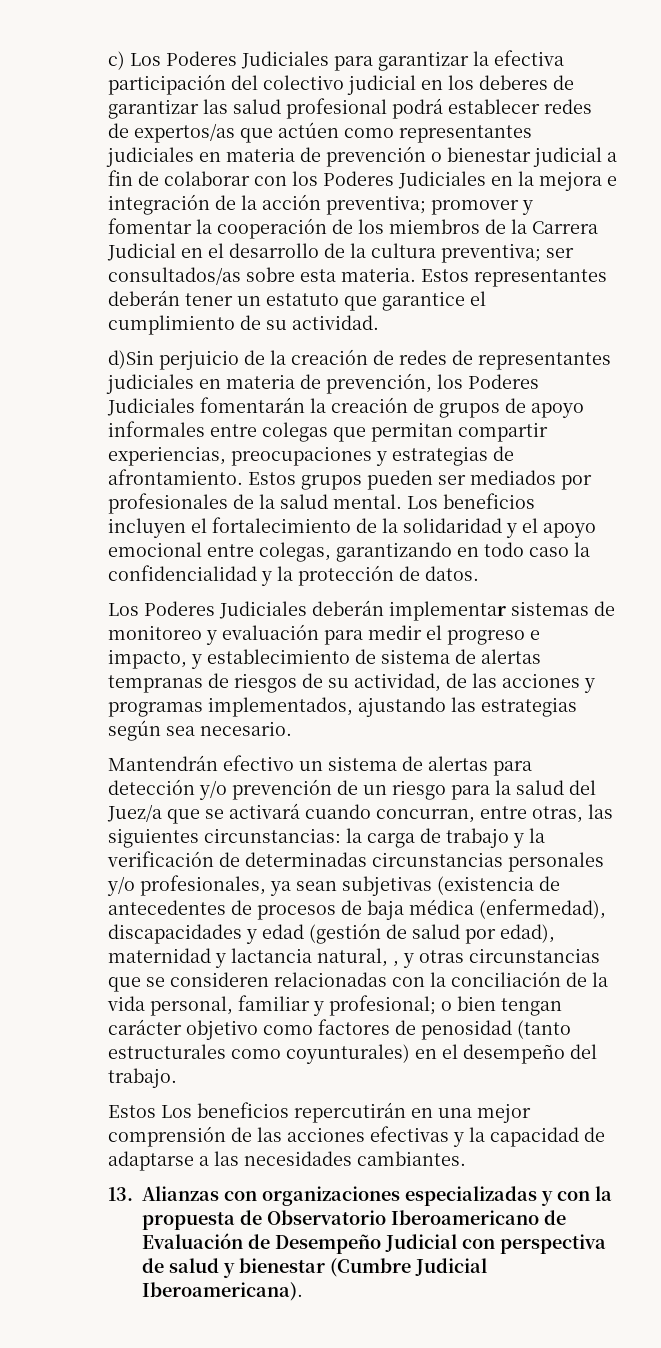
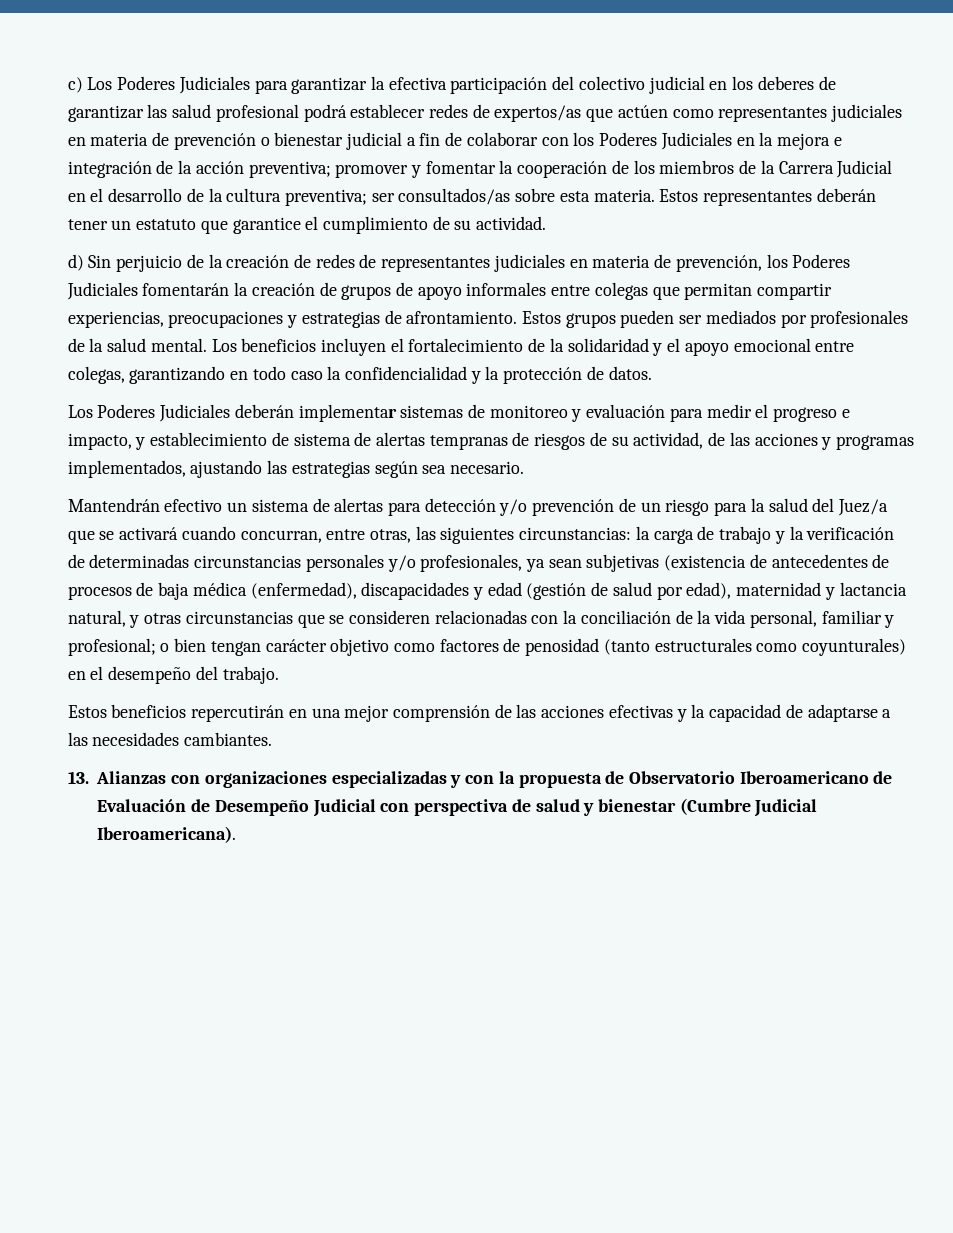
- d)Sin perjuicio de la creación de redes de representantes judiciales en materia de prevención, los Poderes Judiciales fomentarán la creación de grupos de apoyo informales entre colegas que permitan compartir experiencias, preocupaciones y estrategias de afrontamiento.
+ d) Sin perjuicio de la creación de redes de representantes judiciales en materia de prevención, los Poderes Judiciales fomentarán la creación de grupos de apoyo informales entre colegas que permitan compartir experiencias, preocupaciones y estrategias de afrontamiento.
- la carga de trabajo y la verificación de determinadas circunstancias personales y/o profesionales, ya sean subjetivas (existencia de antecedentes de procesos de baja médica (enfermedad), discapacidades y edad (gestión de salud por edad), maternidad y lactancia natural, , y otras circunstancias que se consideren relacionadas con la conciliación de la vida personal, familiar y profesional;
+ la carga de trabajo y la verificación de determinadas circunstancias personales y/o profesionales, ya sean subjetivas (existencia de antecedentes de procesos de baja médica (enfermedad), discapacidades y edad (gestión de salud por edad), maternidad y lactancia natural, y otras circunstancias que se consideren relacionadas con la conciliación de la vida personal, familiar y profesional;
- Estos Los beneficios repercutirán en una mejor comprensión de las acciones efectivas y la capacidad de adaptarse a las necesidades cambiantes.
+ Estos beneficios repercutirán en una mejor comprensión de las acciones efectivas y la capacidad de adaptarse a las necesidades cambiantes.

